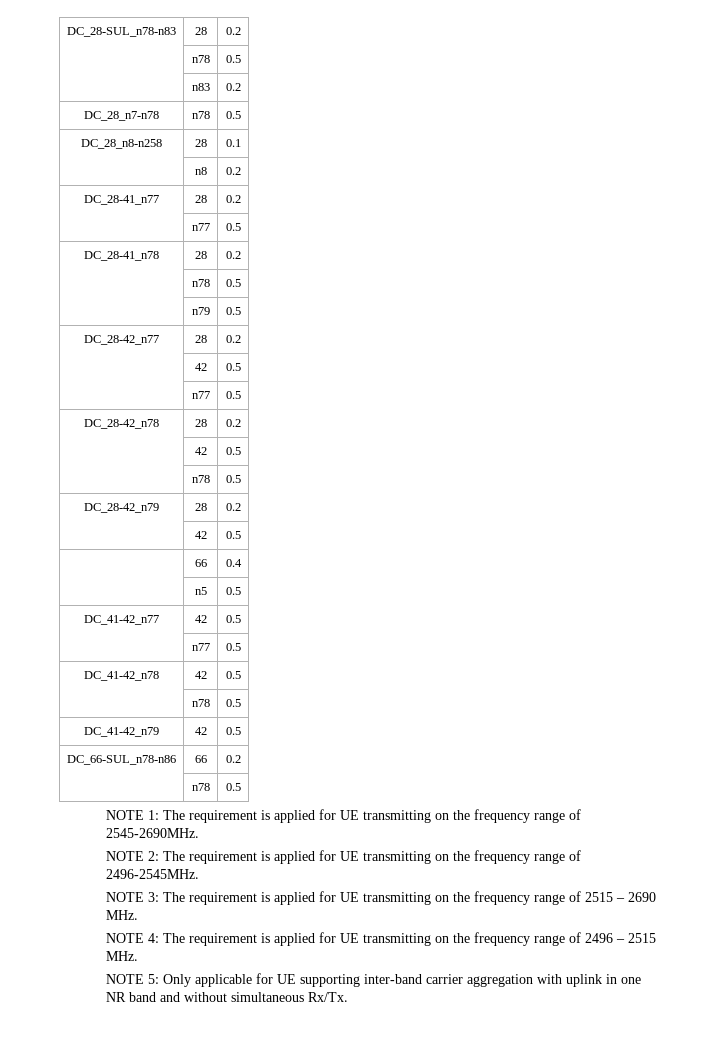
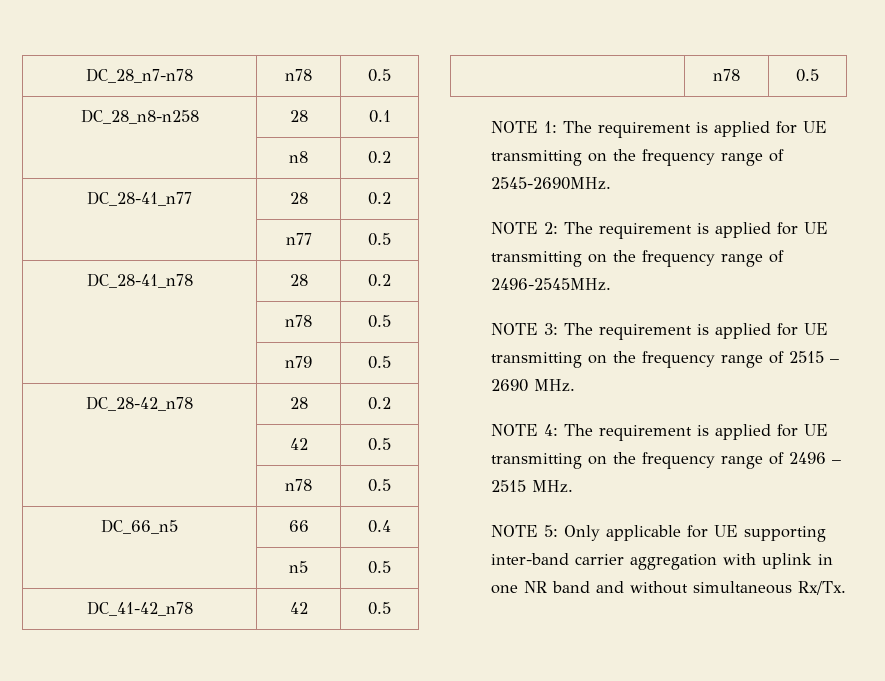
- DC_28-SUL_n78-n83 | 28 | 0.2
- | n78 | 0.5
- | n83 | 0.2
- DC_28-42_n77 | 28 | 0.2
- | 42 | 0.5
- | n77 | 0.5
- DC_28-42_n79 | 28 | 0.2
- | 42 | 0.5
- | 66 | 0.4
+ DC_66_n5 | 66 | 0.4
- DC_41-42_n77 | 42 | 0.5
- | n77 | 0.5
- DC_41-42_n79 | 42 | 0.5
- DC_66-SUL_n78-n86 | 66 | 0.2
- | n78 | 0.5

